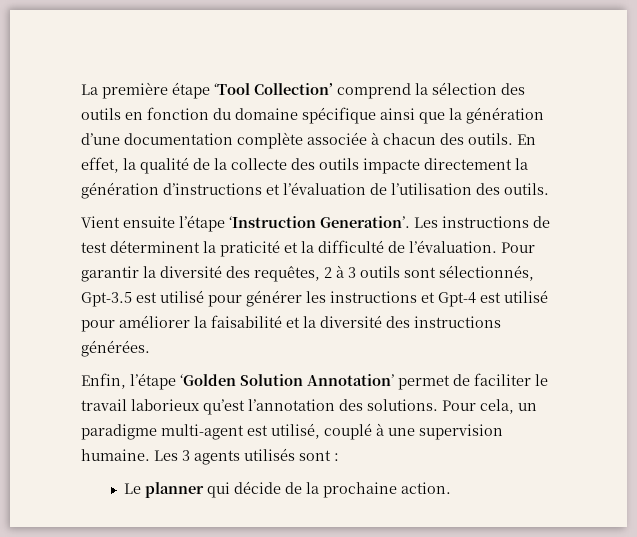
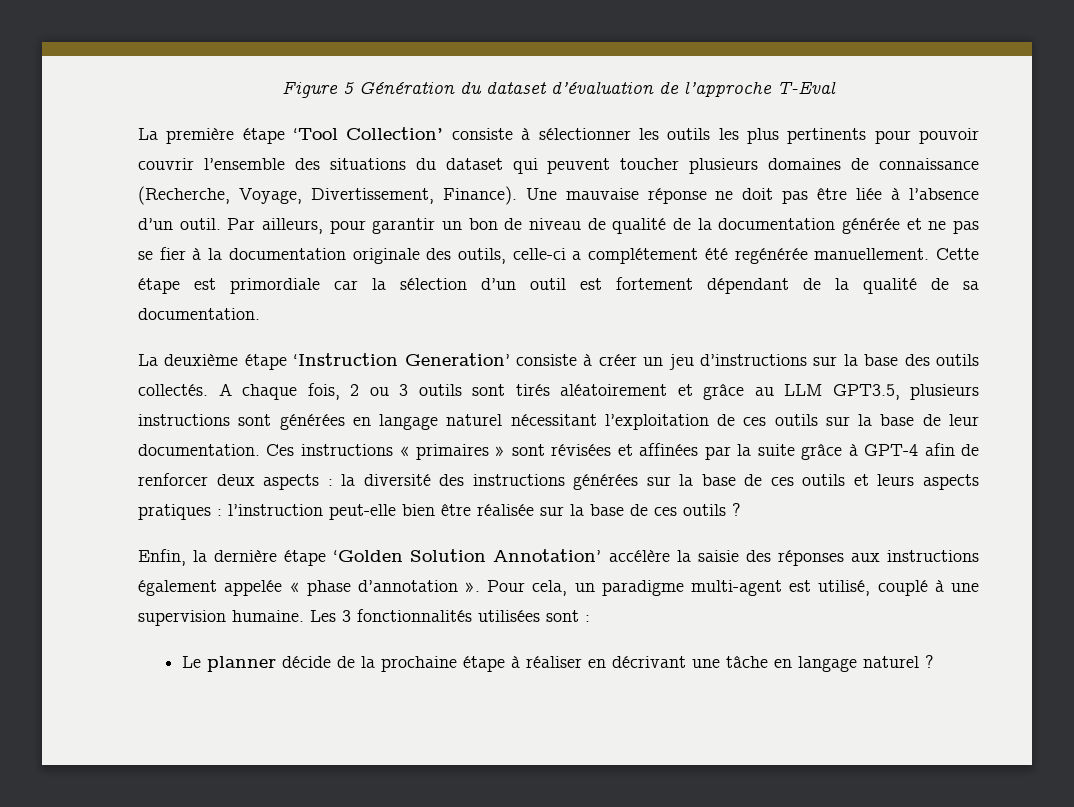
+ Figure 5 Génération du dataset d’évaluation de l’approche T-Eval
- La première étape ‘Tool Collection’ comprend la sélection des outils en fonction du domaine spécifique ainsi que la génération d’une documentation complète associée à chacun des outils. En effet, la qualité de la collecte des outils impacte directement la génération d’instructions et l’évaluation de l’utilisation des outils.
- Vient ensuite l’étape ‘Instruction Generation’. Les instructions de test déterminent la praticité et la difficulté de l’évaluation. Pour garantir la diversité des requêtes, 2 à 3 outils sont sélectionnés, Gpt-3.5 est utilisé pour générer les instructions et Gpt-4 est utilisé pour améliorer la faisabilité et la diversité des instructions générées.
- Enfin, l’étape ‘Golden Solution Annotation’ permet de faciliter le travail laborieux qu’est l’annotation des solutions.
+ La première étape ‘Tool Collection’ consiste à sélectionner les outils les plus pertinents pour pouvoir couvrir l’ensemble des situations du dataset qui peuvent toucher plusieurs domaines de connaissance (Recherche, Voyage, Divertissement, Finance). Une mauvaise réponse ne doit pas être liée à l’absence d’un outil. Par ailleurs, pour garantir un bon de niveau de qualité de la documentation générée et ne pas se fier à la documentation originale des outils, celle-ci a complétement été regénérée manuellement. Cette étape est primordiale car la sélection d’un outil est fortement dépendant de la qualité de sa documentation.
+ La deuxième étape ‘Instruction Generation’ consiste à créer un jeu d’instructions sur la base des outils collectés. A chaque fois, 2 ou 3 outils sont tirés aléatoirement et grâce au LLM GPT3.5, plusieurs instructions sont générées en langage naturel nécessitant l’exploitation de ces outils sur la base de leur documentation. Ces instructions « primaires » sont révisées et affinées par la suite grâce à GPT-4 afin de renforcer deux aspects : la diversité des instructions générées sur la base de ces outils et leurs aspects pratiques : l’instruction peut-elle bien être réalisée sur la base de ces outils ?
+ Enfin, la dernière étape ‘Golden Solution Annotation’ accélère la saisie des réponses aux instructions également appelée « phase d’annotation ».
- Les 3 agents utilisés sont :
+ Les 3 fonctionnalités utilisées sont :
- Le planner qui décide de la prochaine action.
+ Le planner décide de la prochaine étape à réaliser en décrivant une tâche en langage naturel ?

